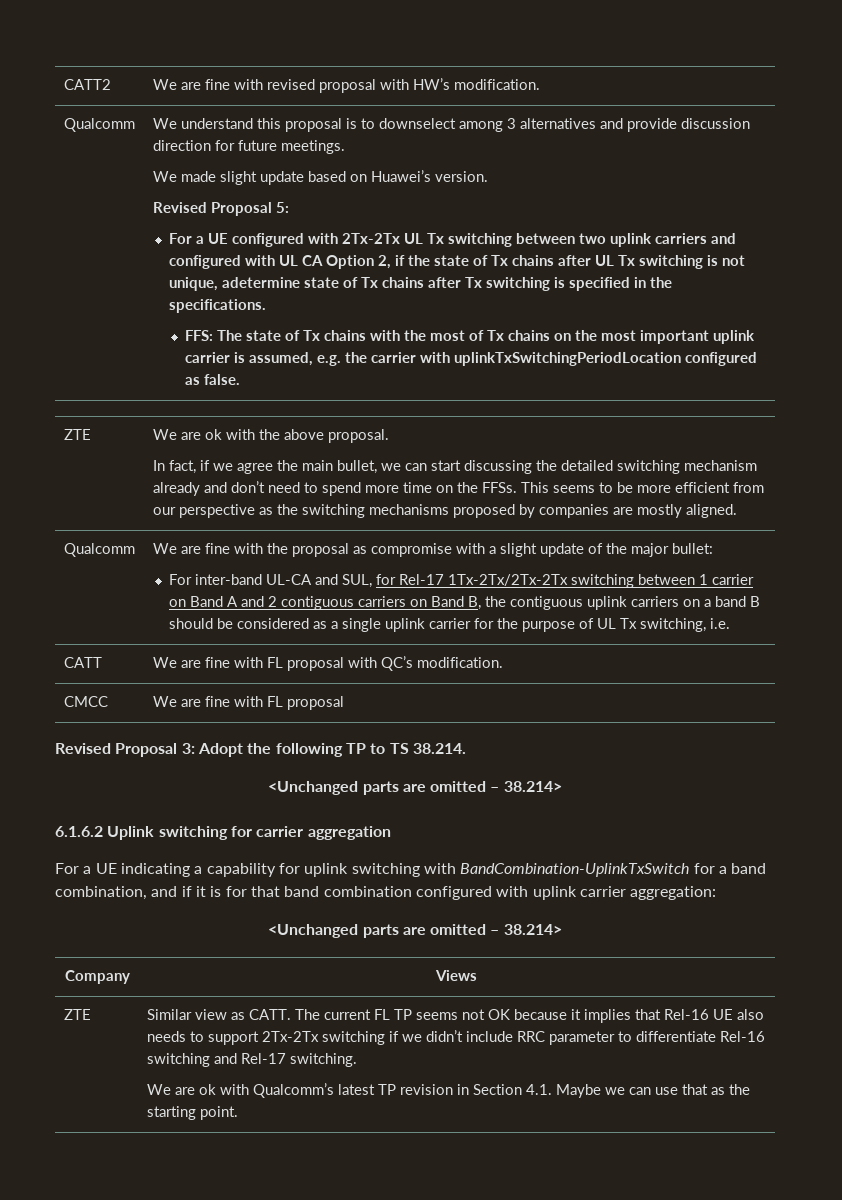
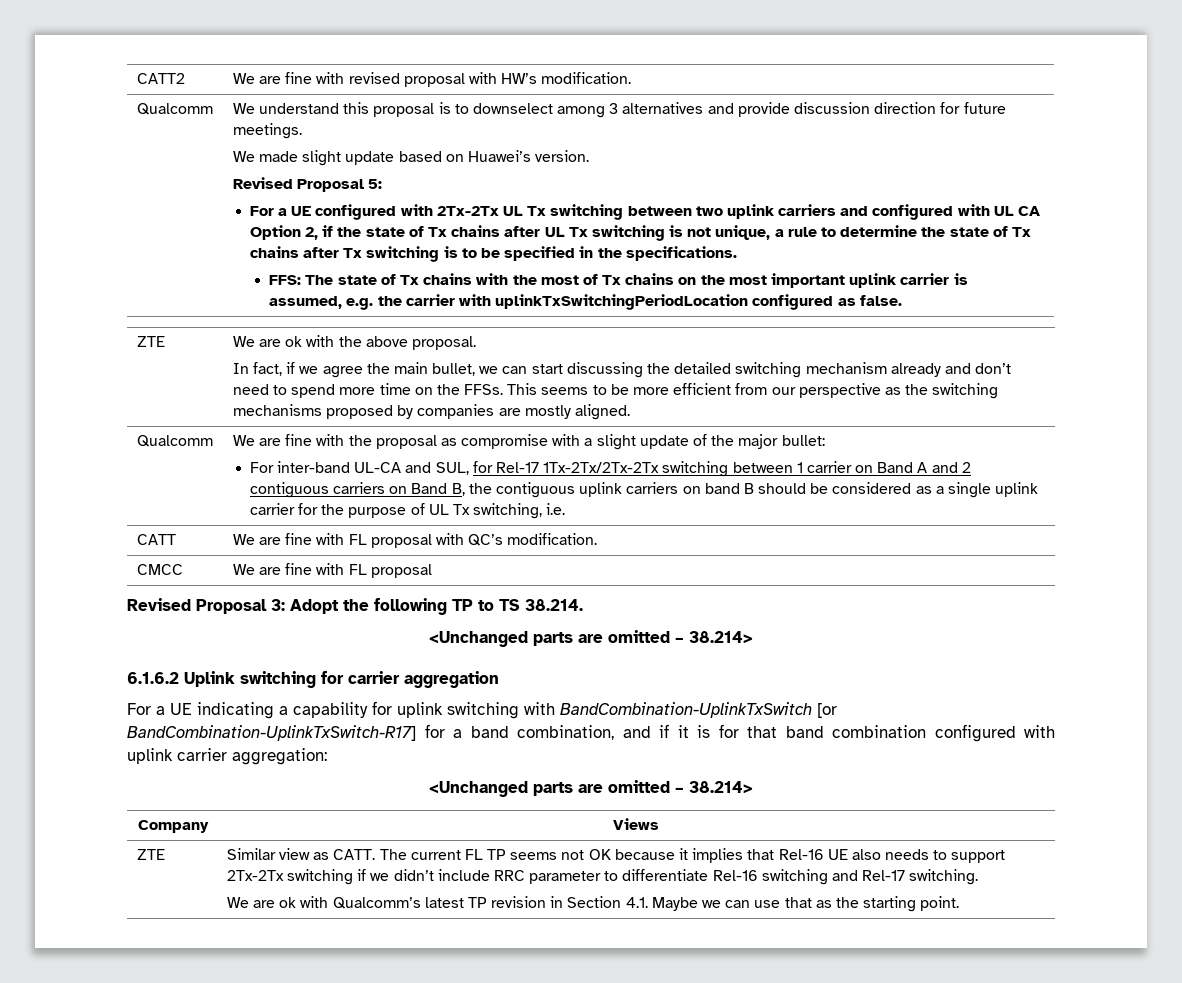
- For a UE configured with 2Tx-2Tx UL Tx switching between two uplink carriers and configured with UL CA Option 2, if the state of Tx chains after UL Tx switching is not unique, adetermine state of Tx chains after Tx switching is specified in the specifications.
+ For a UE configured with 2Tx-2Tx UL Tx switching between two uplink carriers and configured with UL CA Option 2, if the state of Tx chains after UL Tx switching is not unique, a rule to determine the state of Tx chains after Tx switching is to be specified in the specifications.
- For inter-band UL-CA and SUL, for Rel-17 1Tx-2Tx/2Tx-2Tx switching between 1 carrier on Band A and 2 contiguous carriers on Band B, the contiguous uplink carriers on a band B should be considered as a single uplink carrier for the purpose of UL Tx switching, i.e.
+ For inter-band UL-CA and SUL, for Rel-17 1Tx-2Tx/2Tx-2Tx switching between 1 carrier on Band A and 2 contiguous carriers on Band B, the contiguous uplink carriers on band B should be considered as a single uplink carrier for the purpose of UL Tx switching, i.e.
- For a UE indicating a capability for uplink switching with BandCombination-UplinkTxSwitch for a band combination, and if it is for that band combination configured with uplink carrier aggregation:
+ For a UE indicating a capability for uplink switching with BandCombination-UplinkTxSwitch [or BandCombination-UplinkTxSwitch-R17] for a band combination, and if it is for that band combination configured with uplink carrier aggregation:

